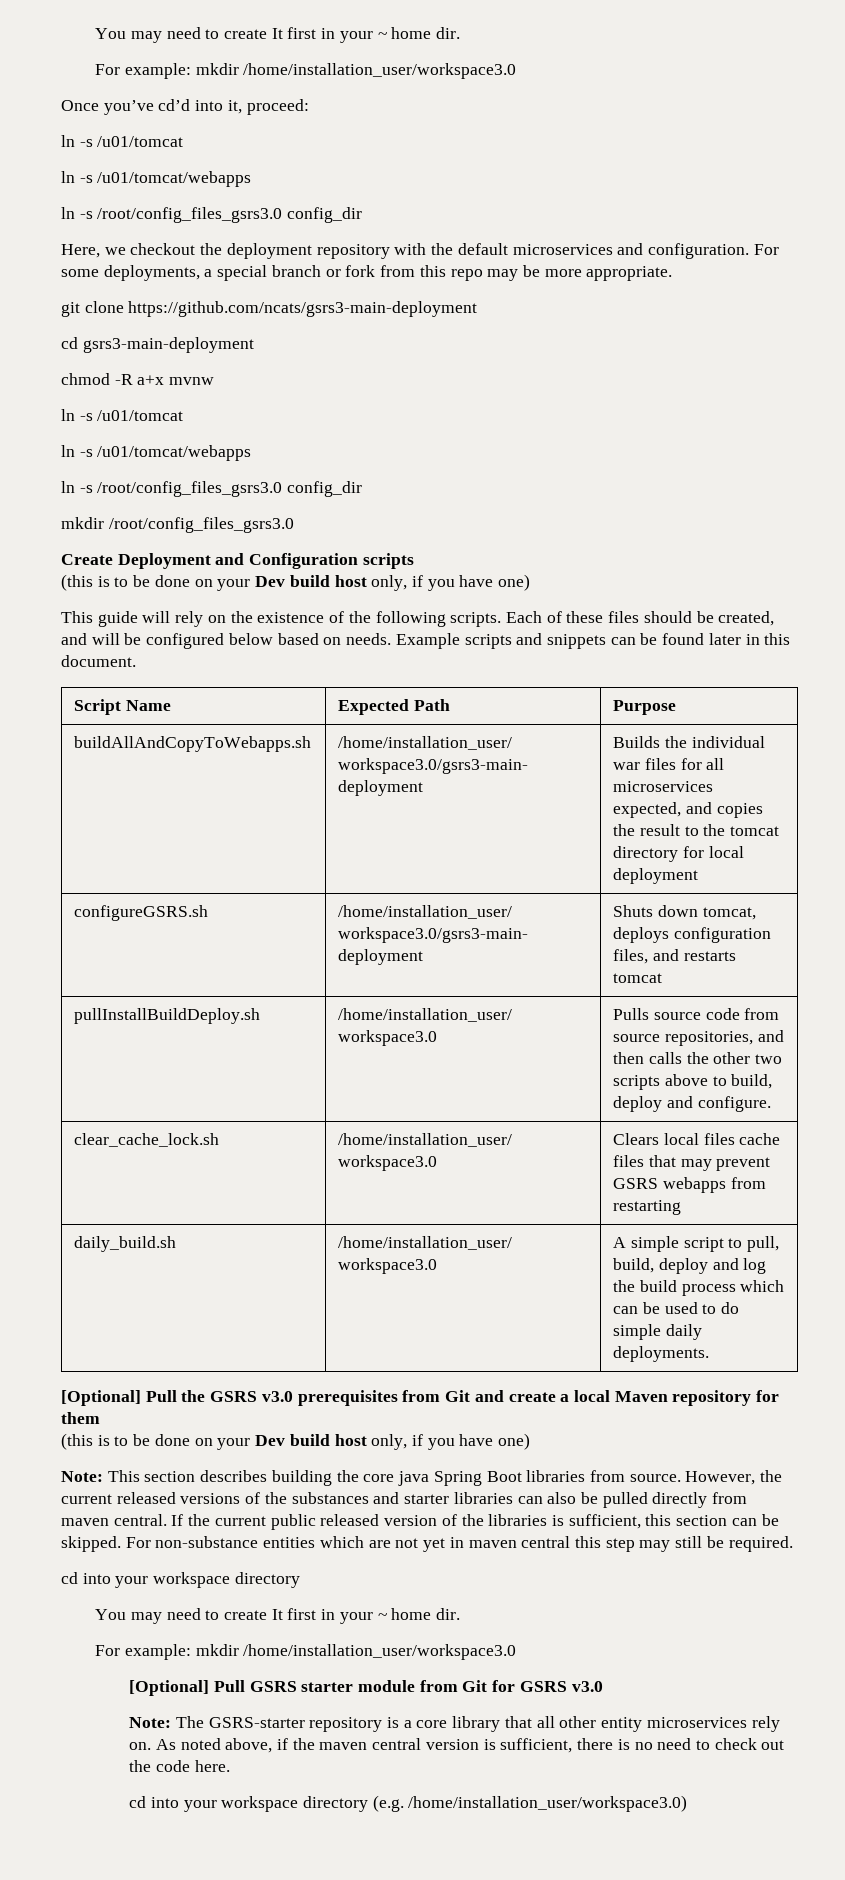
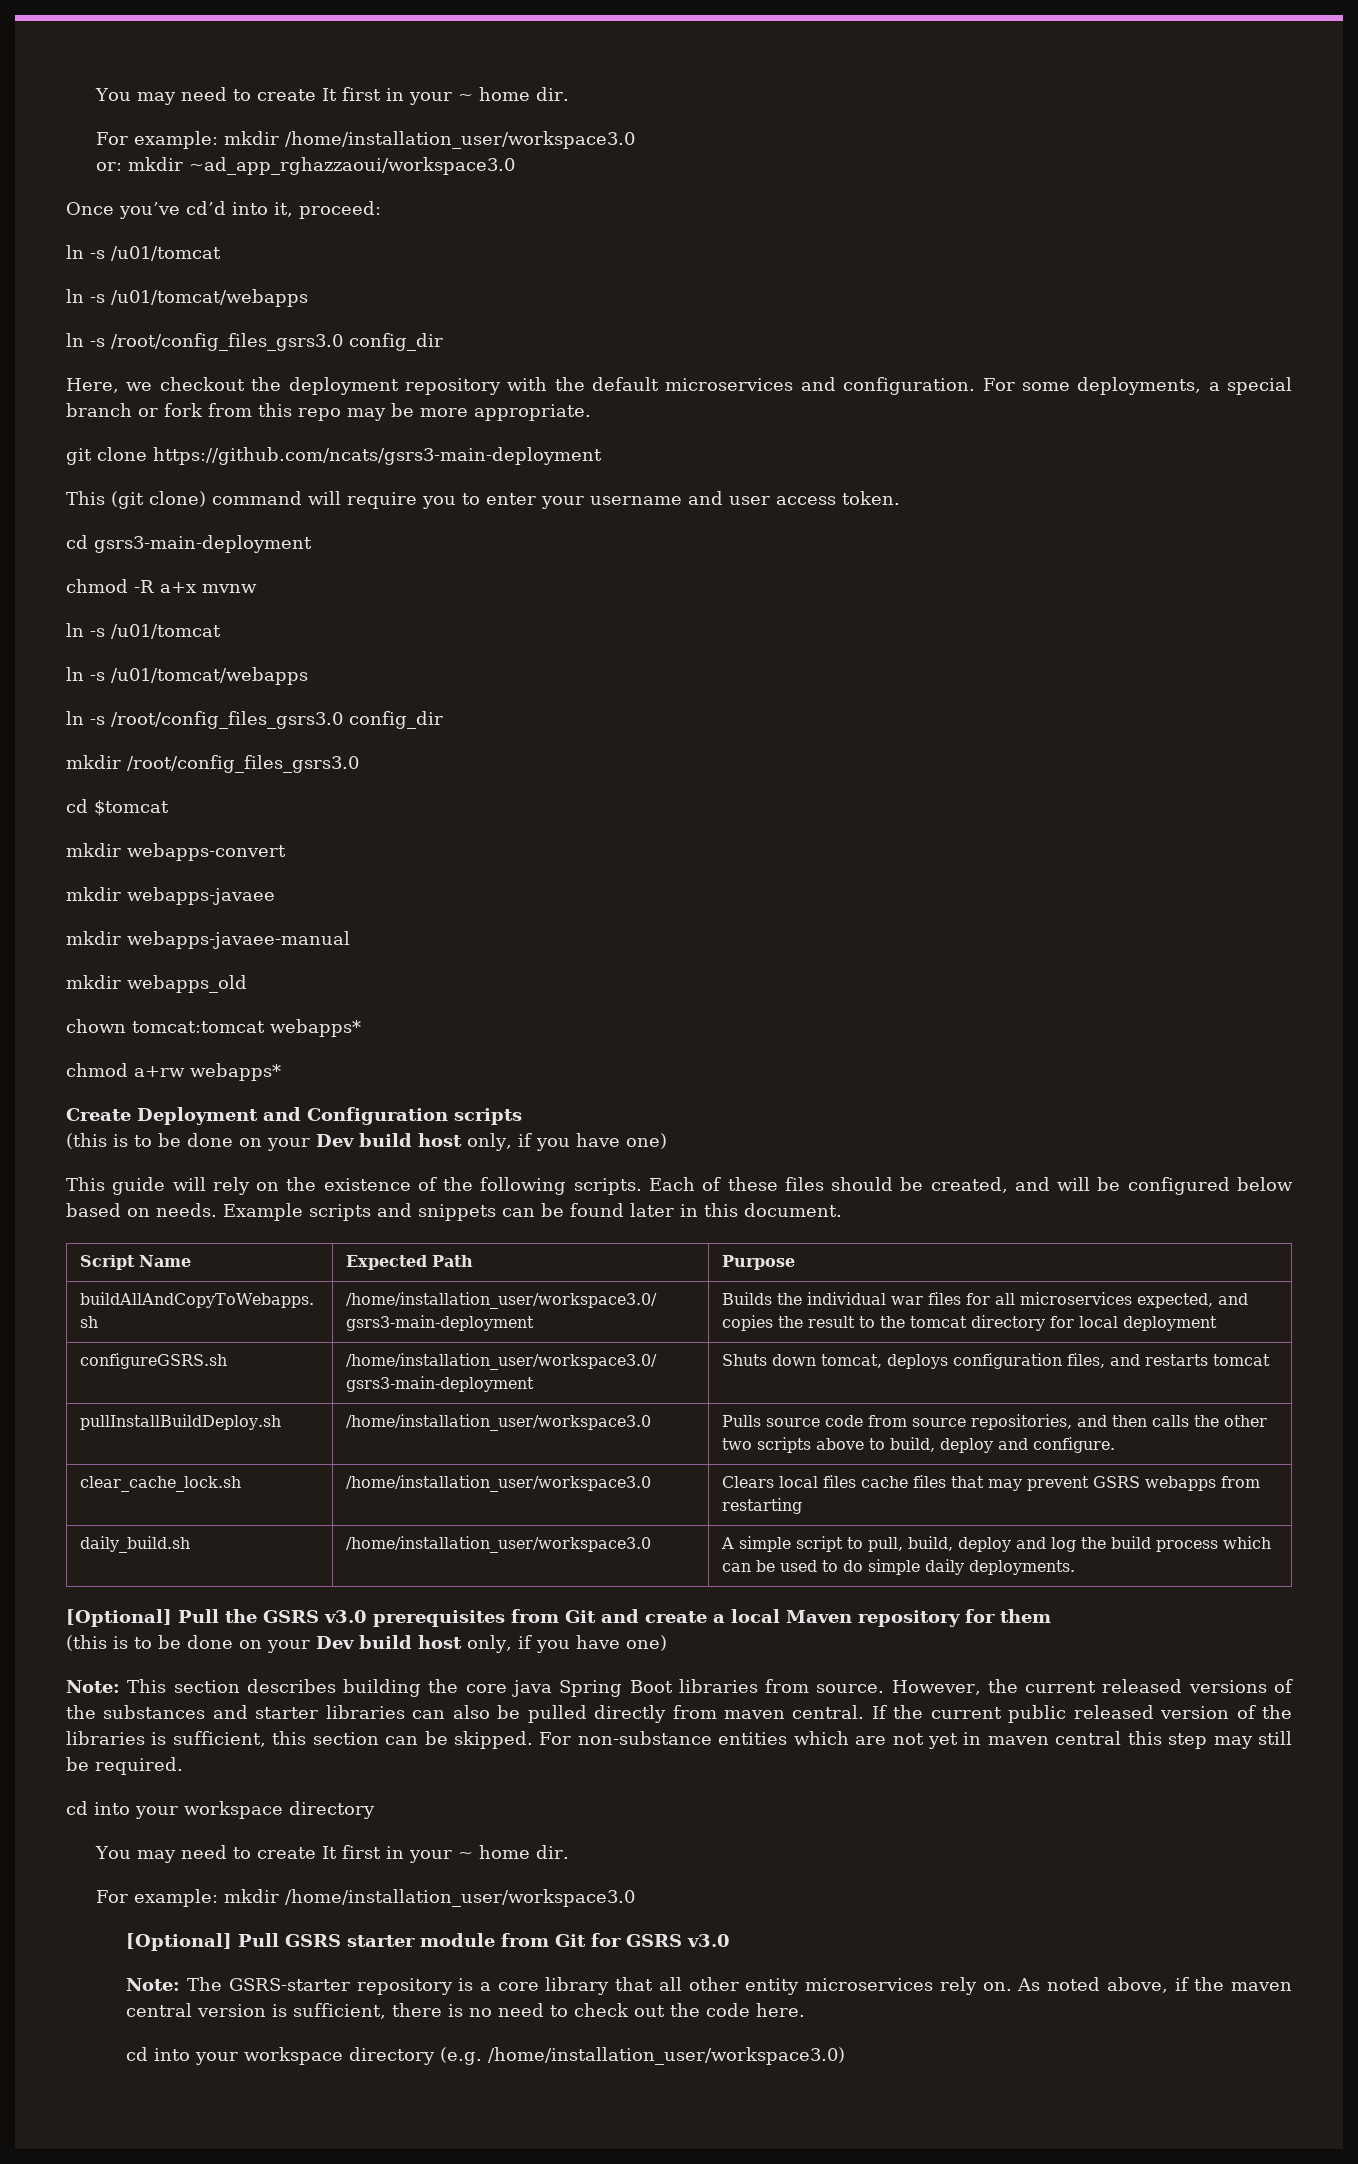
+ or: mkdir ~ad_app_rghazzaoui/workspace3.0
+ This (git clone) command will require you to enter your username and user access token.
+ cd $tomcat
+ mkdir webapps-convert
+ mkdir webapps-javaee
+ mkdir webapps-javaee-manual
+ mkdir webapps_old
+ chown tomcat:tomcat webapps*
+ chmod a+rw webapps*

